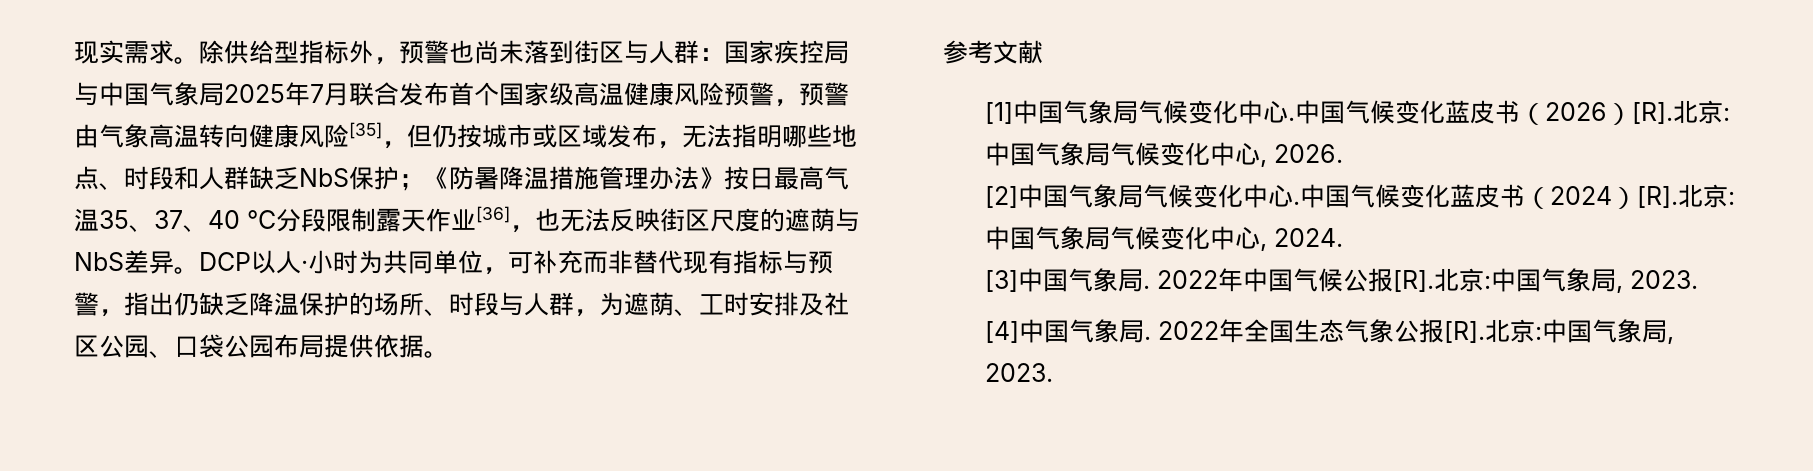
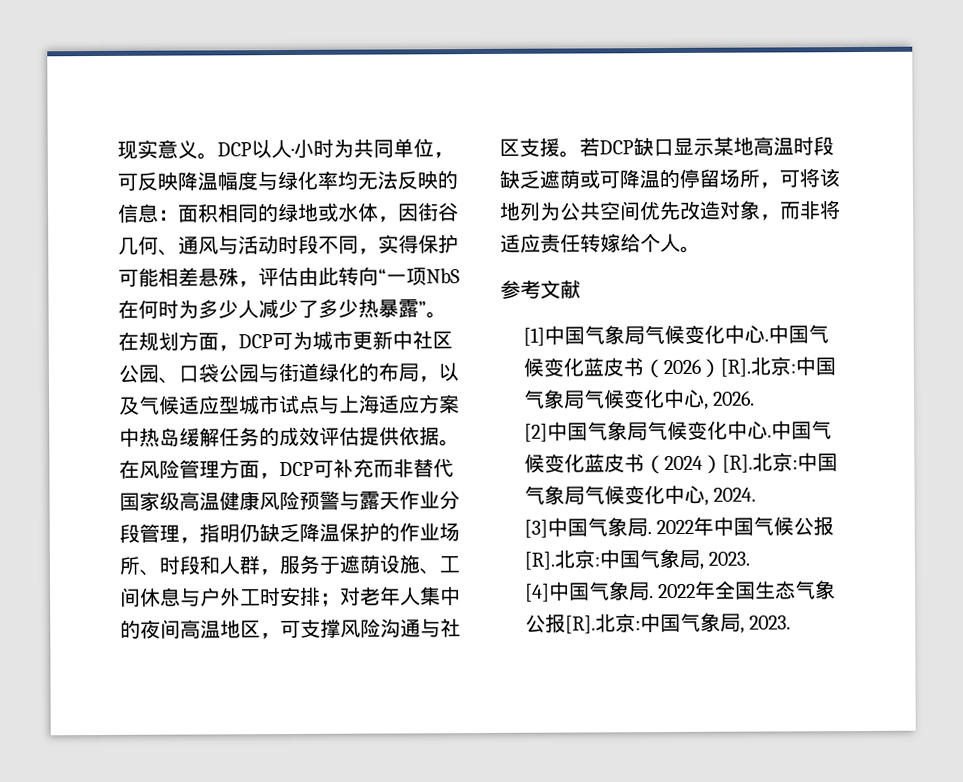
- 现实需求。除供给型指标外，预警也尚未落到街区与人群：国家疾控局与中国气象局2025年7月联合发布首个国家级高温健康风险预警，预警由气象高温转向健康风险[35]，但仍按城市或区域发布，无法指明哪些地点、时段和人群缺乏NbS保护；《防暑降温措施管理办法》按日最高气温35、37、40 °C分段限制露天作业[36]，也无法反映街区尺度的遮荫与NbS差异。
+ 现实意义。
- DCP以人·小时为共同单位，可补充而非替代现有指标与预警，指出仍缺乏降温保护的场所、时段与人群，为遮荫、工时安排及社区公园、口袋公园布局提供依据。
+ DCP以人·小时为共同单位，可反映降温幅度与绿化率均无法反映的信息：面积相同的绿地或水体，因街谷几何、通风与活动时段不同，实得保护可能相差悬殊，评估由此转向“一项NbS在何时为多少人减少了多少热暴露”。在规划方面，DCP可为城市更新中社区公园、口袋公园与街道绿化的布局，以及气候适应型城市试点与上海适应方案中热岛缓解任务的成效评估提供依据。在风险管理方面，DCP可补充而非替代国家级高温健康风险预警与露天作业分段管理，指明仍缺乏降温保护的作业场所、时段和人群，服务于遮荫设施、工间休息与户外工时安排；对老年人集中的夜间高温地区，可支撑风险沟通与社区支援。若DCP缺口显示某地高温时段缺乏遮荫或可降温的停留场所，可将该地列为公共空间优先改造对象，而非将适应责任转嫁给个人。

